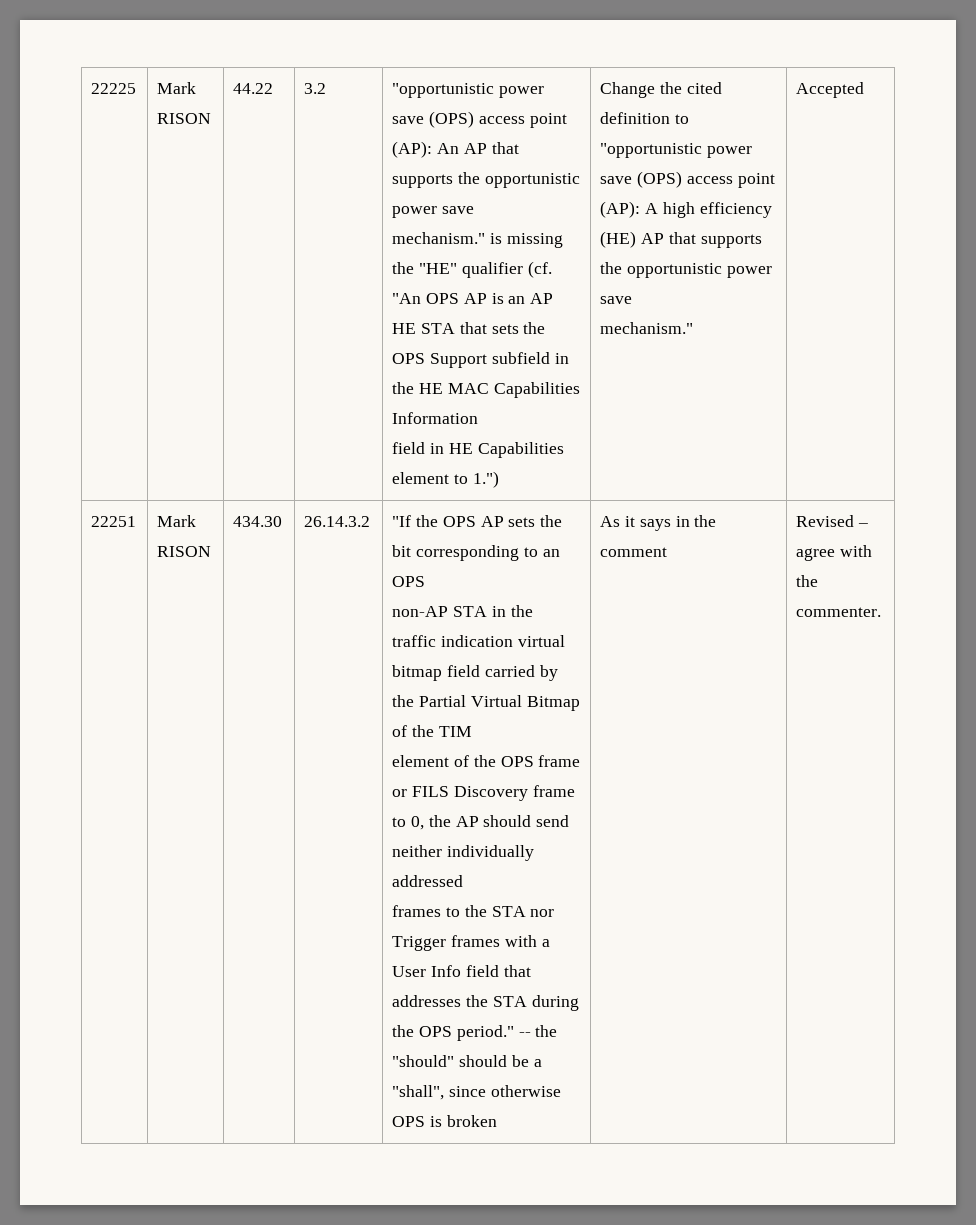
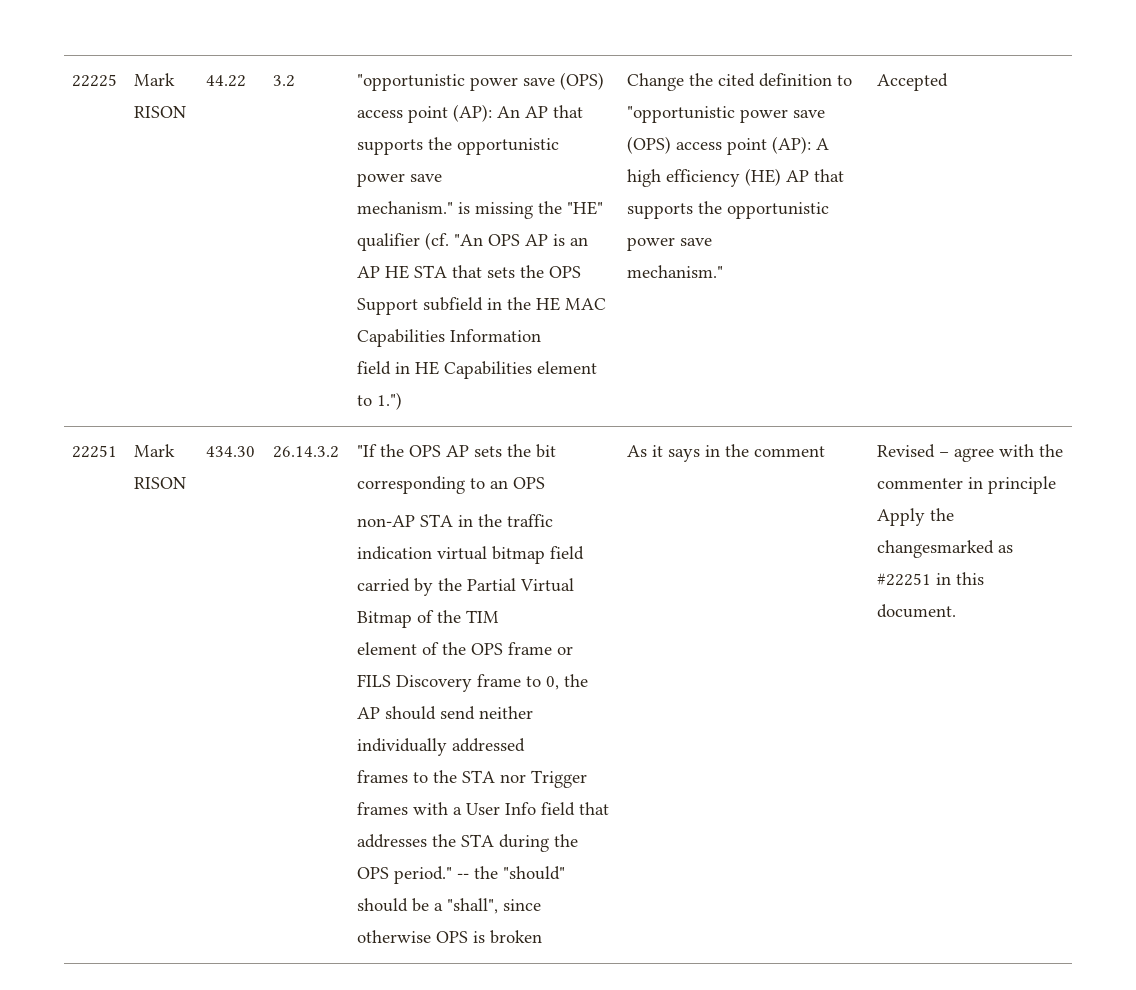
- Revised – agree with the commenter.
+ Revised – agree with the commenter in principle Apply the changesmarked as #22251 in this document.

